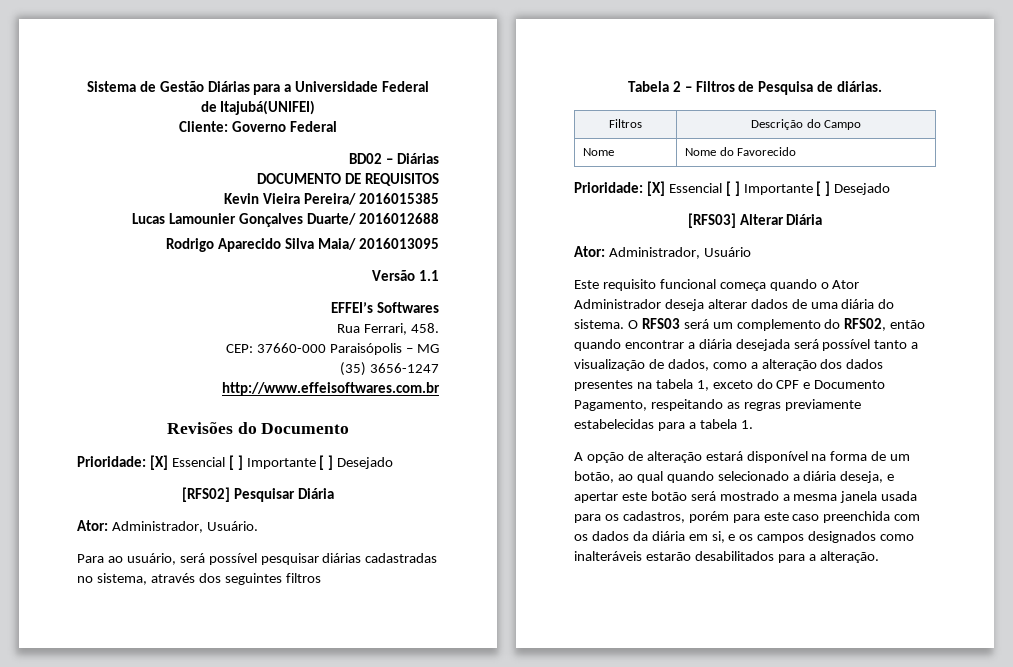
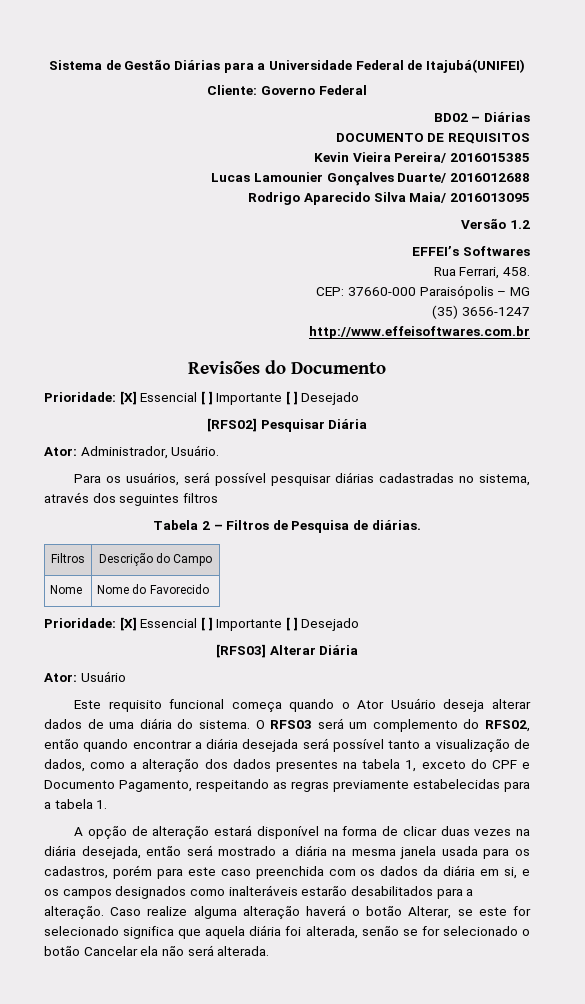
- Versão 1.1
+ Versão 1.2
- Para ao usuário, será possível pesquisar diárias cadastradas no sistema, através dos seguintes filtros
+ Para os usuários, será possível pesquisar diárias cadastradas no sistema, através dos seguintes filtros
- Ator: Administrador, Usuário
+ Ator: Usuário
- Este requisito funcional começa quando o Ator Administrador deseja alterar dados de uma diária do sistema.
+ Este requisito funcional começa quando o Ator Usuário deseja alterar dados de uma diária do sistema.
- A opção de alteração estará disponível na forma de um botão, ao qual quando selecionado a diária deseja, e apertar este botão será mostrado a mesma janela usada para os cadastros, porém para este caso preenchida com os dados da diária em si, e os campos designados como inalteráveis estarão desabilitados para a alteração.
+ A opção de alteração estará disponível na forma de clicar duas vezes na diária desejada, então será mostrado a diária na mesma janela usada para os cadastros, porém para este caso preenchida com os dados da diária em si, e os campos designados como inalteráveis estarão desabilitados para a alteração.
+ Caso realize alguma alteração haverá o botão Alterar, se este for selecionado significa que aquela diária foi alterada, senão se for selecionado o botão Cancelar ela não será alterada.

